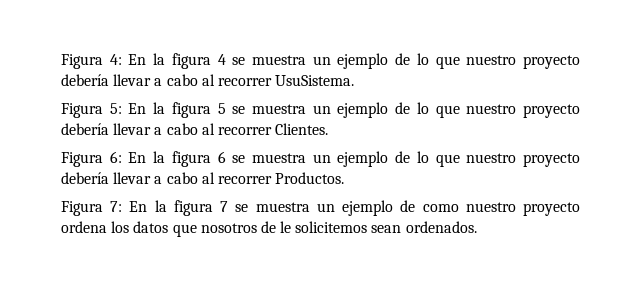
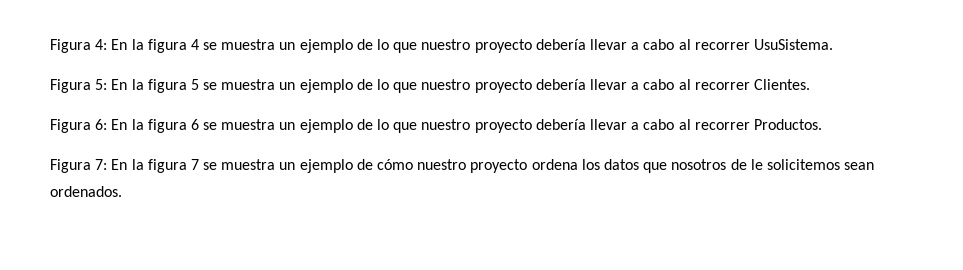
- Figura 7: En la figura 7 se muestra un ejemplo de como nuestro proyecto ordena los datos que nosotros de le solicitemos sean ordenados.
+ Figura 7: En la figura 7 se muestra un ejemplo de cómo nuestro proyecto ordena los datos que nosotros de le solicitemos sean ordenados.

